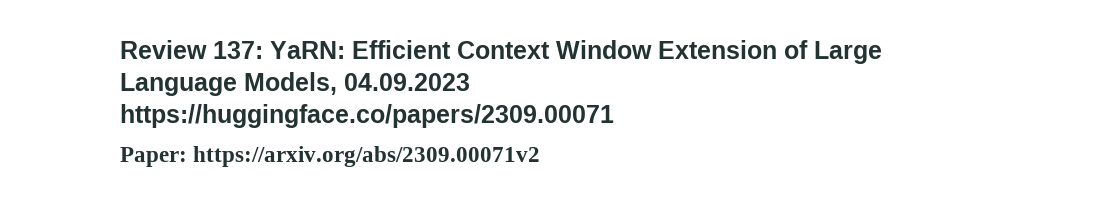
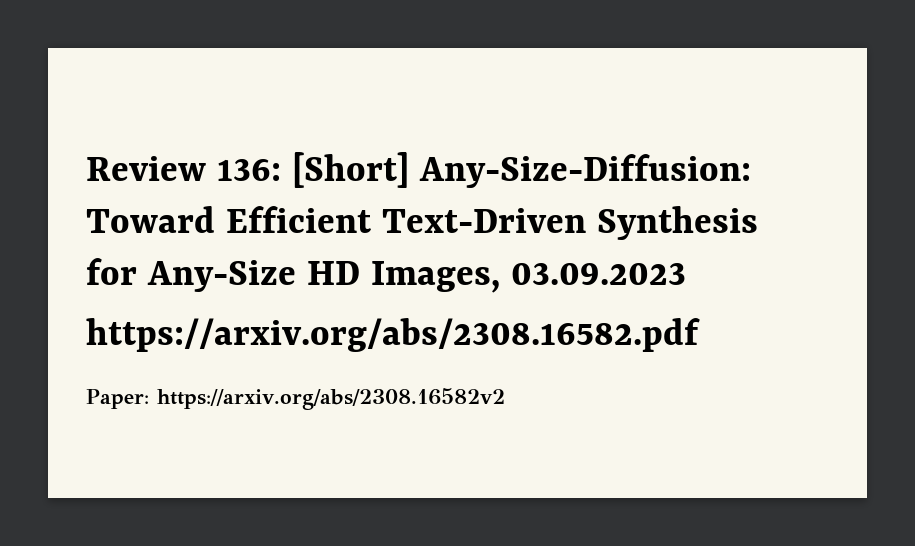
- Review 137: YaRN: Efficient Context Window Extension of Large Language Models, 04.09.2023
- https://huggingface.co/papers/2309.00071
+ Review 136: [Short] Any-Size-Diffusion: Toward Efficient Text-Driven Synthesis for Any-Size HD Images, 03.09.2023
+ https://arxiv.org/abs/2308.16582.pdf
- Paper: https://arxiv.org/abs/2309.00071v2
+ Paper: https://arxiv.org/abs/2308.16582v2

